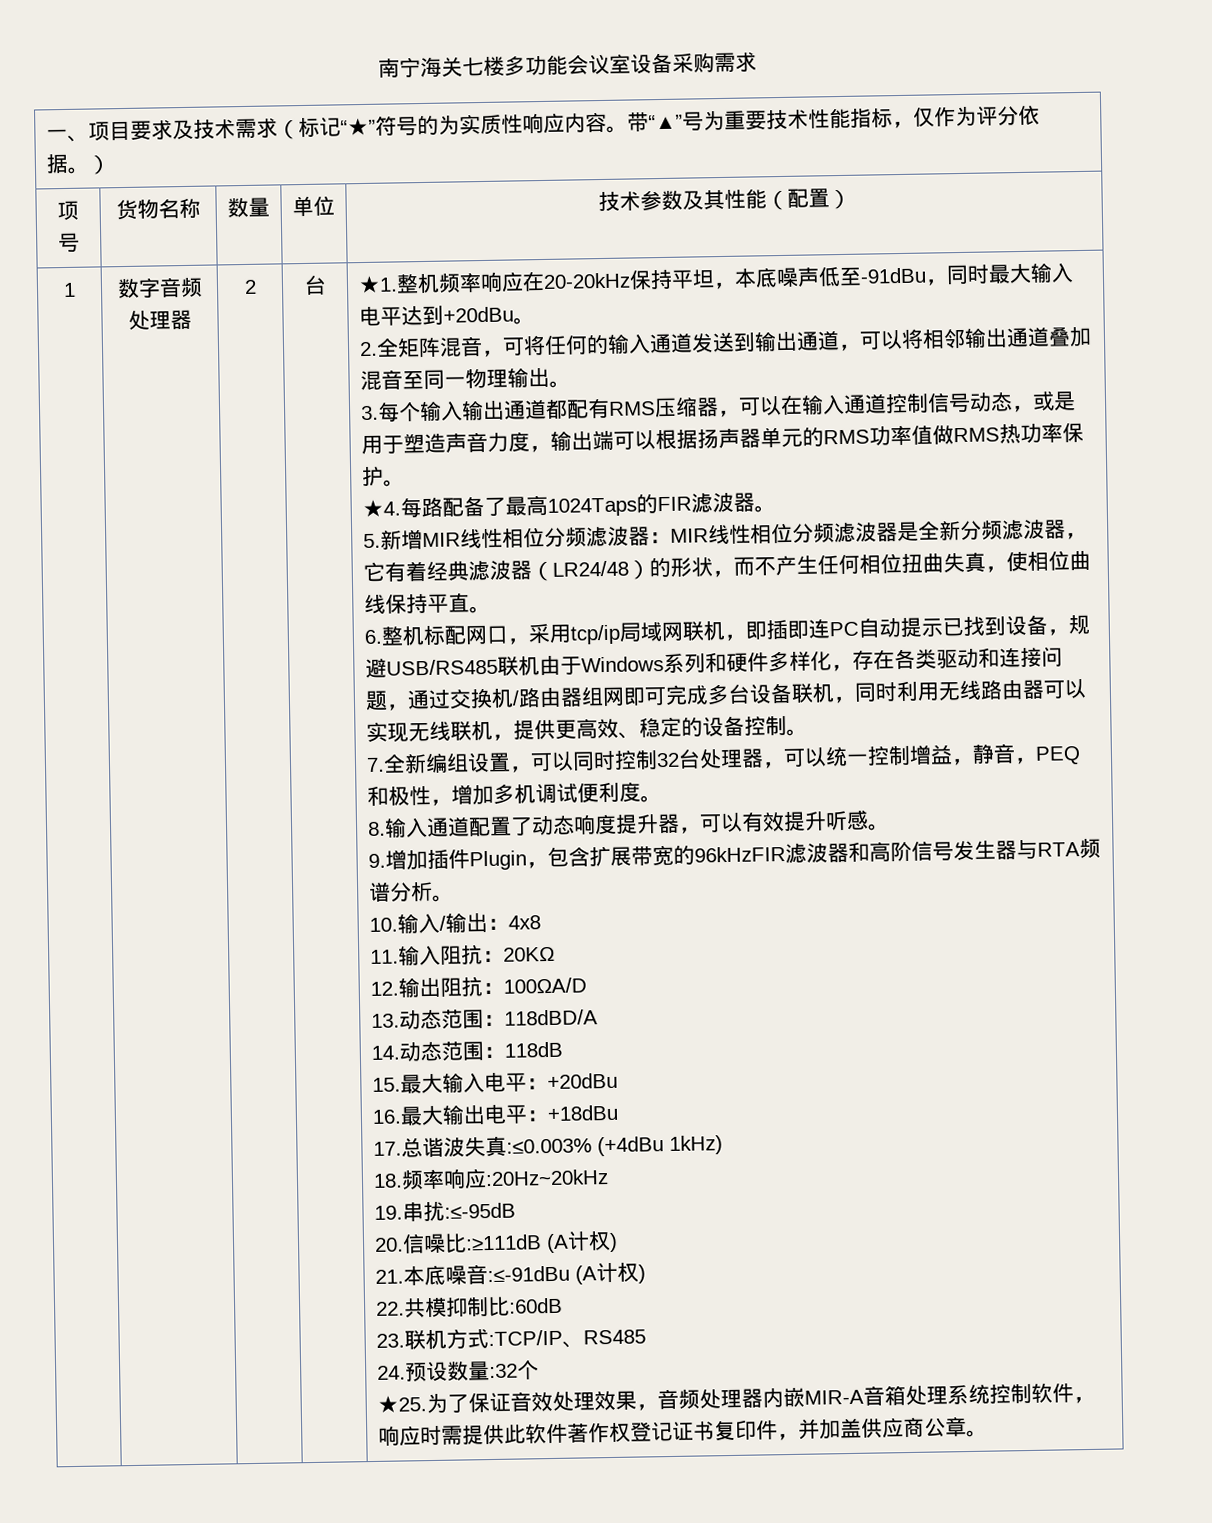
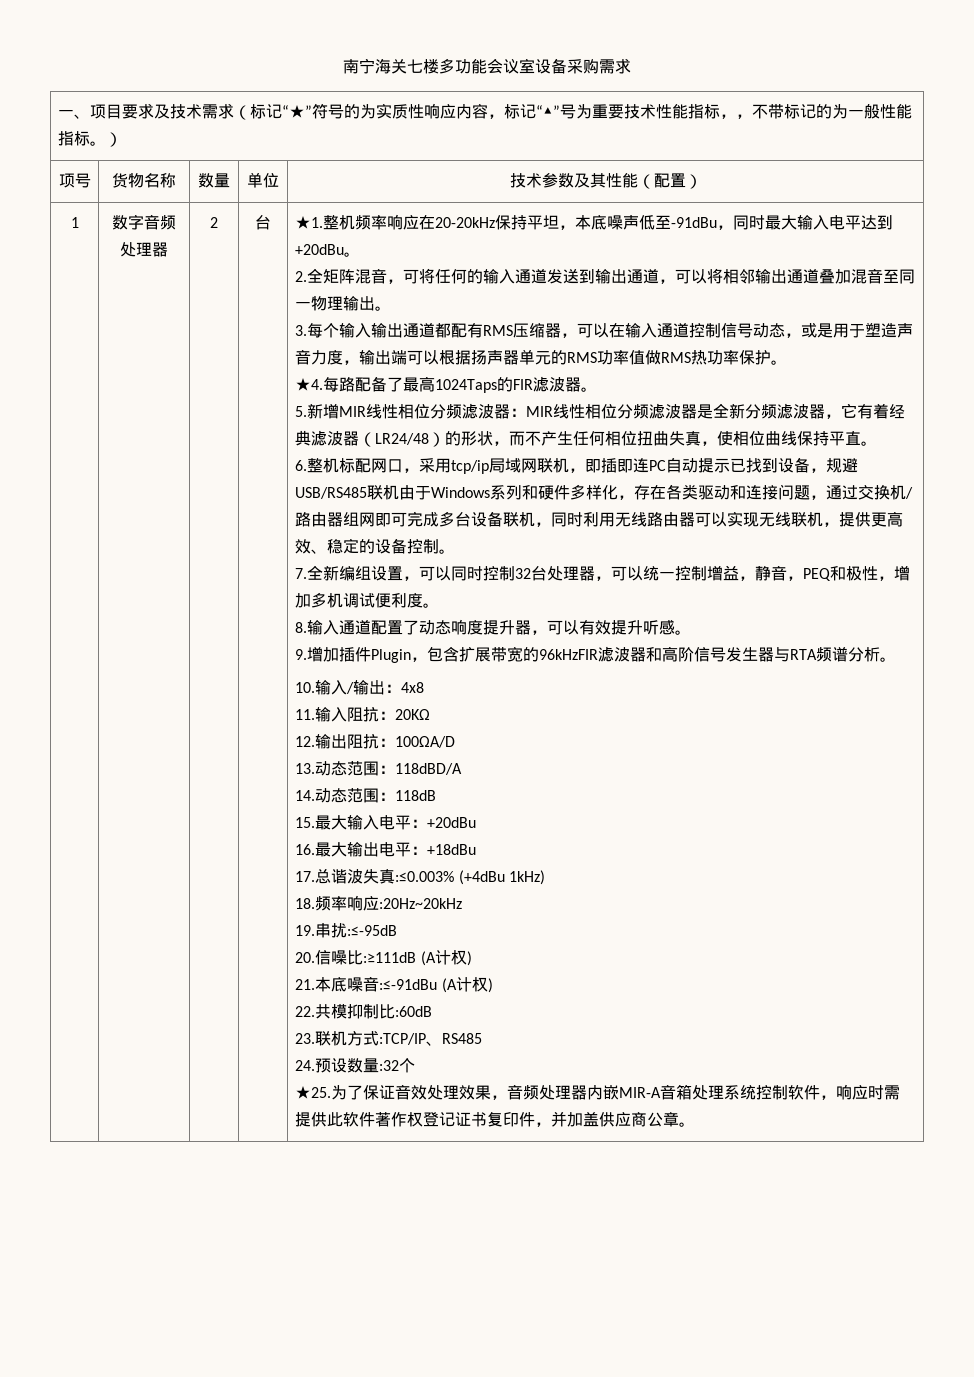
- 一、项目要求及技术需求（标记“★”符号的为实质性响应内容。带“▲”号为重要技术性能指标，仅作为评分依据。）
+ 一、项目要求及技术需求（标记“★”符号的为实质性响应内容，标记“▲”号为重要技术性能指标，，不带标记的为一般性能指标。）

